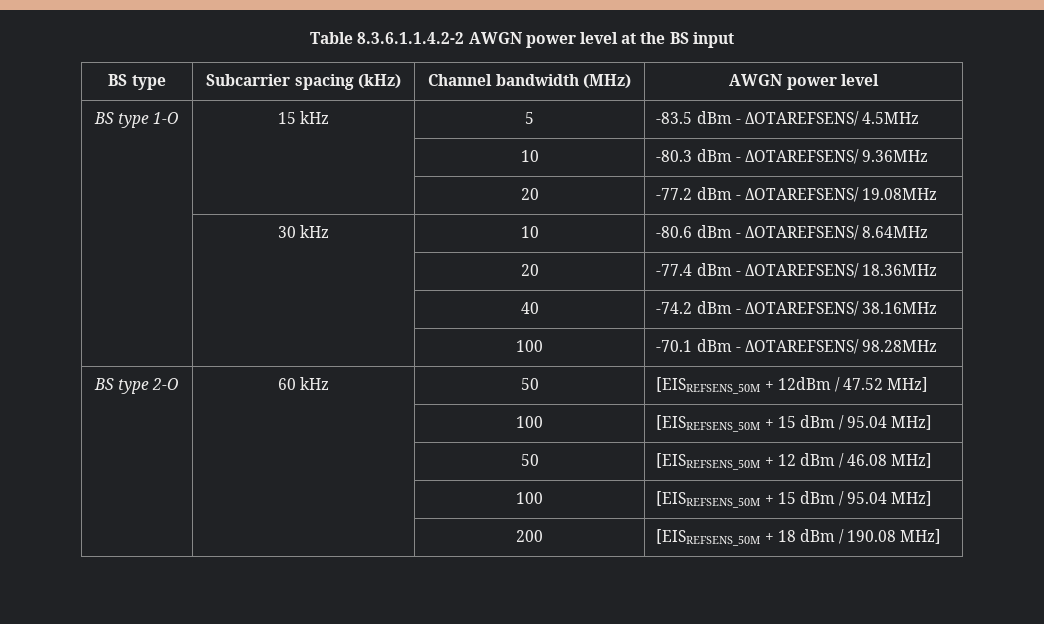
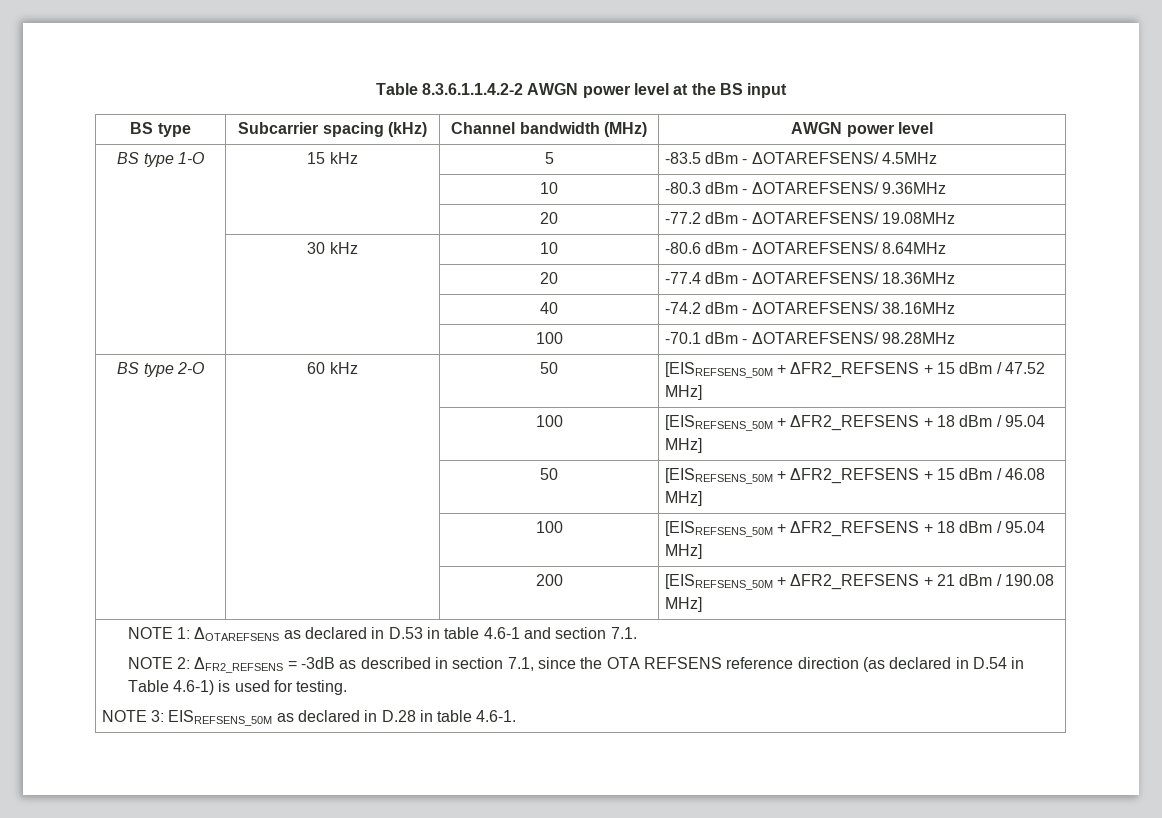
- BS type 2-O | 60 kHz | 50 | [EISREFSENS_50M + 12dBm / 47.52 MHz]
- | | 100 | [EISREFSENS_50M + 15 dBm / 95.04 MHz]
+ BS type 2-O | 60 kHz | 50 | [EISREFSENS_50M + ΔFR2_REFSENS + 15 dBm / 47.52 MHz]
+ | | 100 | [EISREFSENS_50M + ΔFR2_REFSENS + 18 dBm / 95.04 MHz]
- | | 50 | [EISREFSENS_50M + 12 dBm / 46.08 MHz]
- | | 100 | [EISREFSENS_50M + 15 dBm / 95.04 MHz]
+ | | 50 | [EISREFSENS_50M + ΔFR2_REFSENS + 15 dBm / 46.08 MHz]
+ | | 100 | [EISREFSENS_50M + ΔFR2_REFSENS + 18 dBm / 95.04 MHz]
- | | 200 | [EISREFSENS_50M + 18 dBm / 190.08 MHz]
+ | | 200 | [EISREFSENS_50M + ΔFR2_REFSENS + 21 dBm / 190.08 MHz]
+ NOTE 1: ΔOTAREFSENS as declared in D.53 in table 4.6-1 and section 7.1.
+ NOTE 2: ΔFR2_REFSENS = -3dB as described in section 7.1, since the OTA REFSENS reference direction (as declared in D.54 in Table 4.6-1) is used for testing.
+ NOTE 3: EISREFSENS_50M as declared in D.28 in table 4.6-1.

